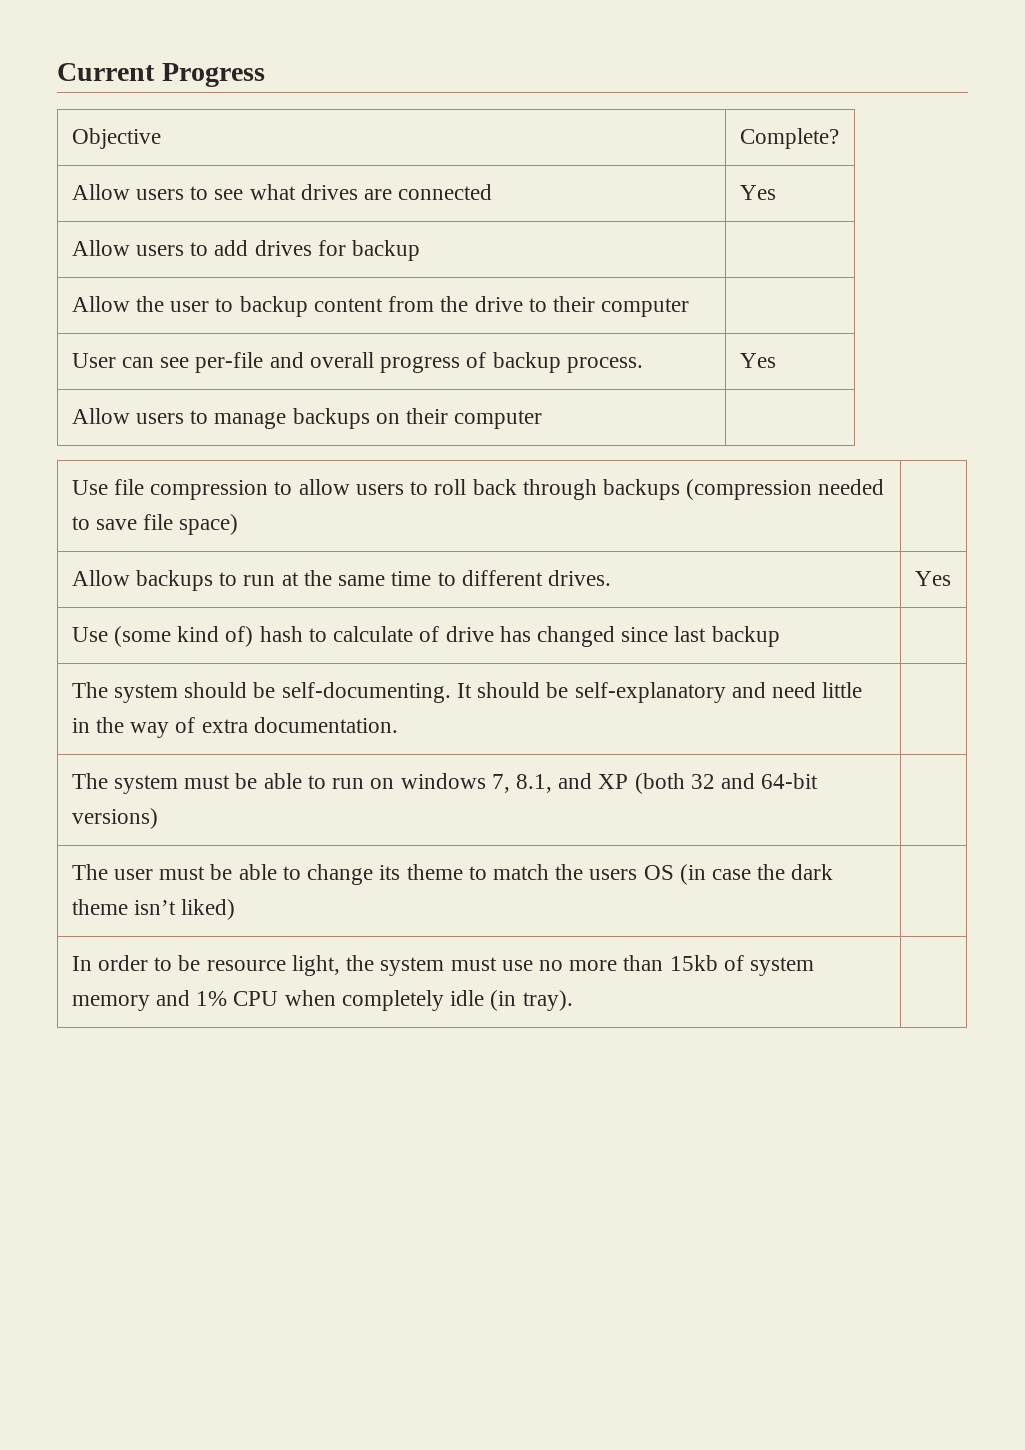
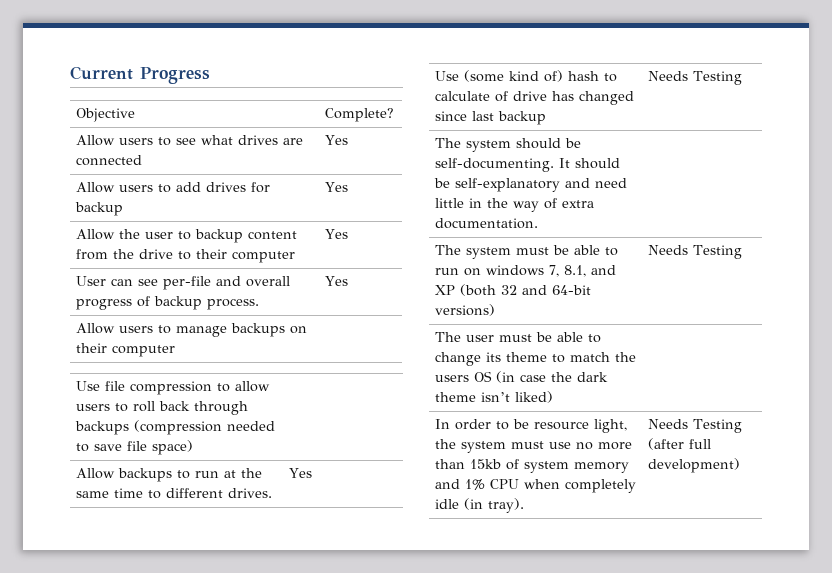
- Allow users to add drives for backup |
+ Allow users to add drives for backup | Yes
- Allow the user to backup content from the drive to their computer |
+ Allow the user to backup content from the drive to their computer | Yes
- Use (some kind of) hash to calculate of drive has changed since last backup |
+ Use (some kind of) hash to calculate of drive has changed since last backup | Needs Testing
- The system must be able to run on windows 7, 8.1, and XP (both 32 and 64-bit versions) |
+ The system must be able to run on windows 7, 8.1, and XP (both 32 and 64-bit versions) | Needs Testing
- In order to be resource light, the system must use no more than 15kb of system memory and 1% CPU when completely idle (in tray). |
+ In order to be resource light, the system must use no more than 15kb of system memory and 1% CPU when completely idle (in tray). | Needs Testing (after full development)

